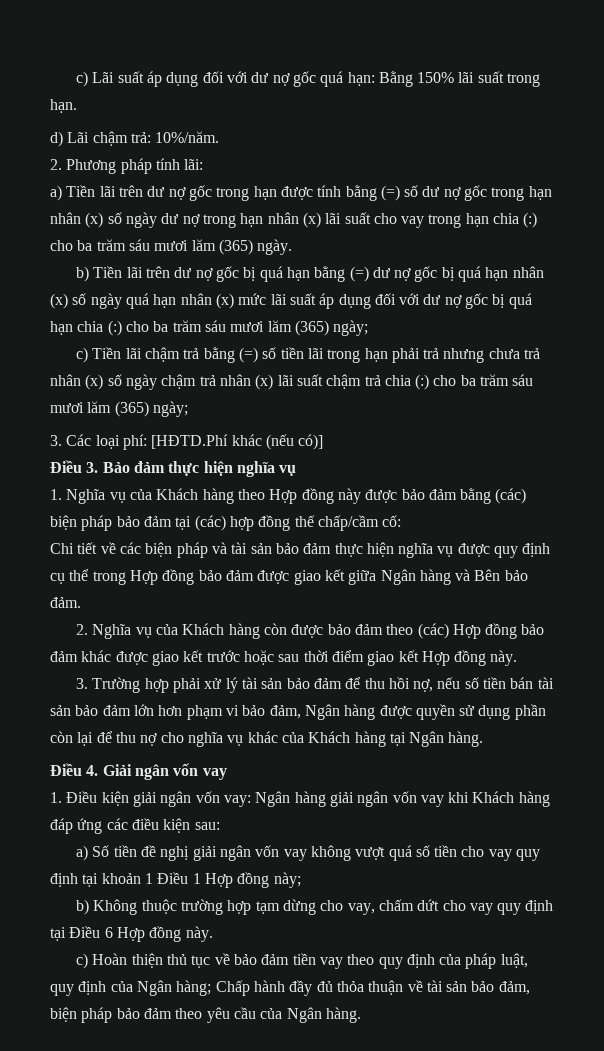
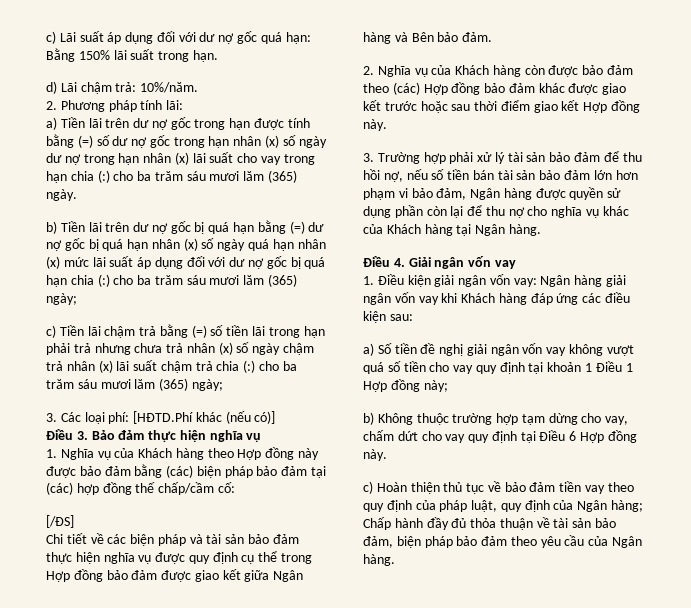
+ [/ĐS]

